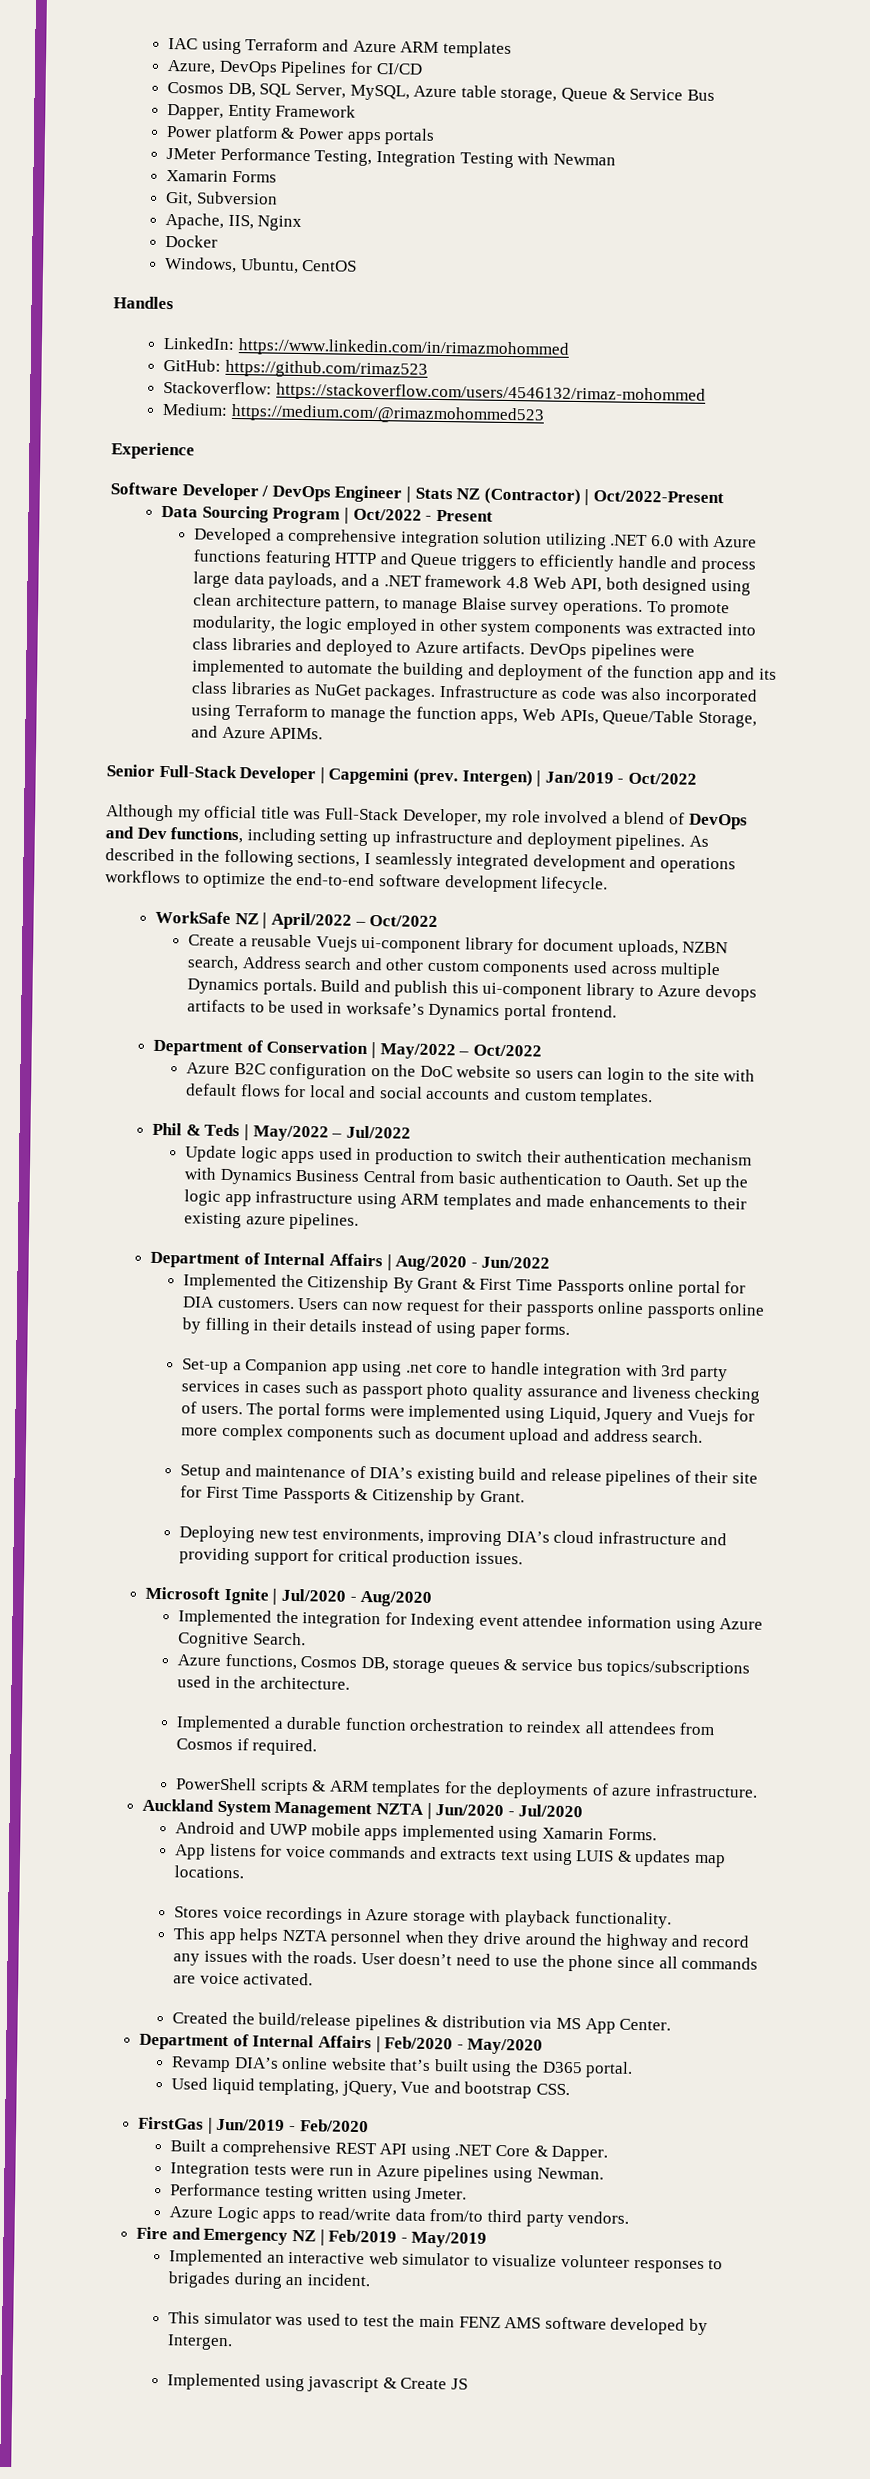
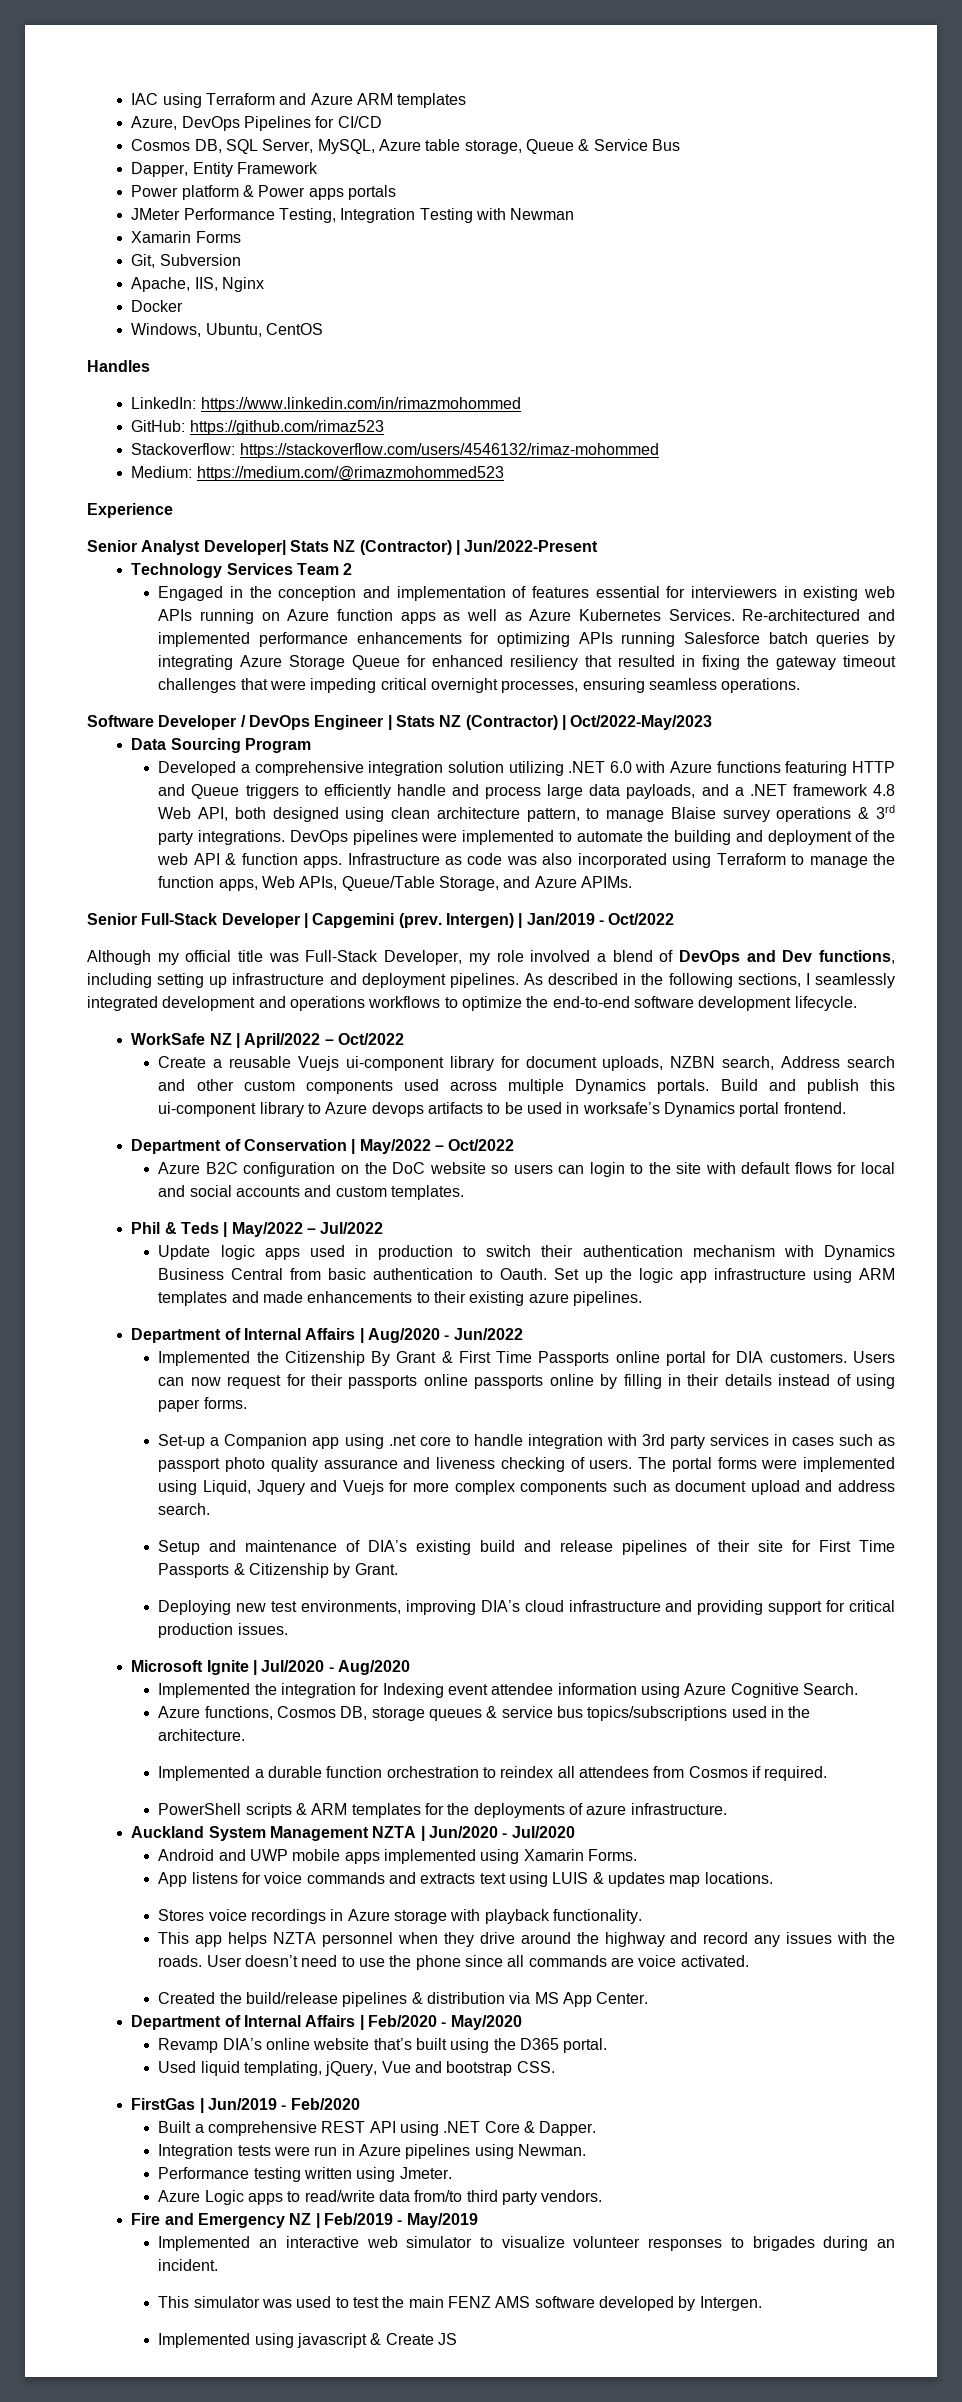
+ Senior Analyst Developer| Stats NZ (Contractor) | Jun/2022-Present
+ Technology Services Team 2
+ Engaged in the conception and implementation of features essential for interviewers in existing web APIs running on Azure function apps as well as Azure Kubernetes Services. Re-architectured and implemented performance enhancements for optimizing APIs running Salesforce batch queries by integrating Azure Storage Queue for enhanced resiliency that resulted in fixing the gateway timeout challenges that were impeding critical overnight processes, ensuring seamless operations.
- Software Developer / DevOps Engineer | Stats NZ (Contractor) | Oct/2022-Present
+ Software Developer / DevOps Engineer | Stats NZ (Contractor) | Oct/2022-May/2023
- Data Sourcing Program | Oct/2022 - Present
+ Data Sourcing Program
- Developed a comprehensive integration solution utilizing .NET 6.0 with Azure functions featuring HTTP and Queue triggers to efficiently handle and process large data payloads, and a .NET framework 4.8 Web API, both designed using clean architecture pattern, to manage Blaise survey operations. To promote modularity, the logic employed in other system components was extracted into class libraries and deployed to Azure artifacts.
+ Developed a comprehensive integration solution utilizing .NET 6.0 with Azure functions featuring HTTP and Queue triggers to efficiently handle and process large data payloads, and a .NET framework 4.8 Web API, both designed using clean architecture pattern, to manage Blaise survey operations & 3rd party integrations.
- DevOps pipelines were implemented to automate the building and deployment of the function app and its class libraries as NuGet packages.
+ DevOps pipelines were implemented to automate the building and deployment of the web API & function apps.

